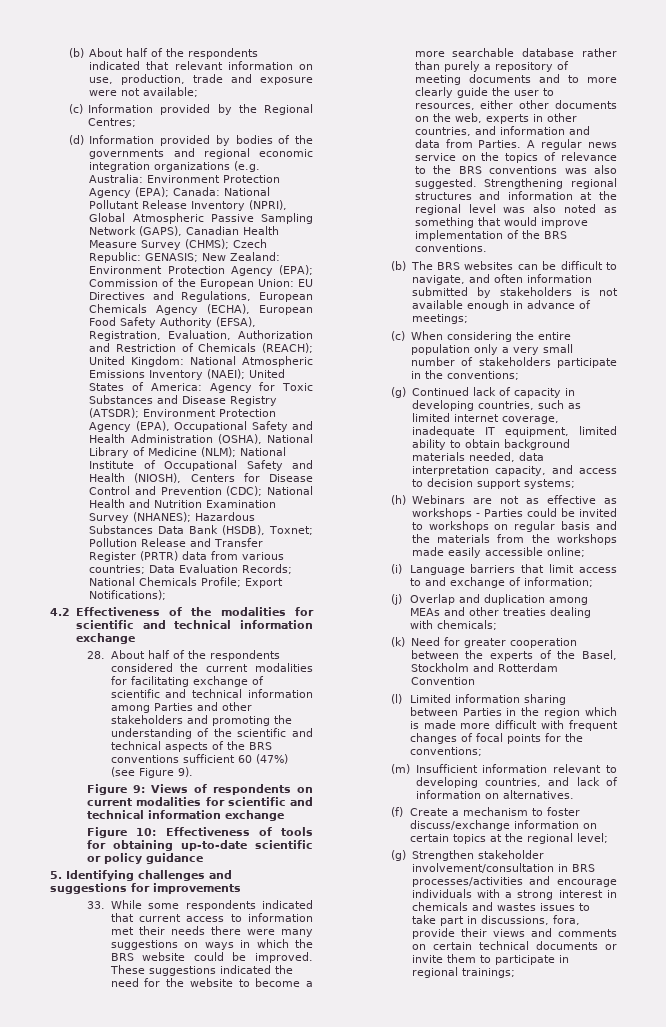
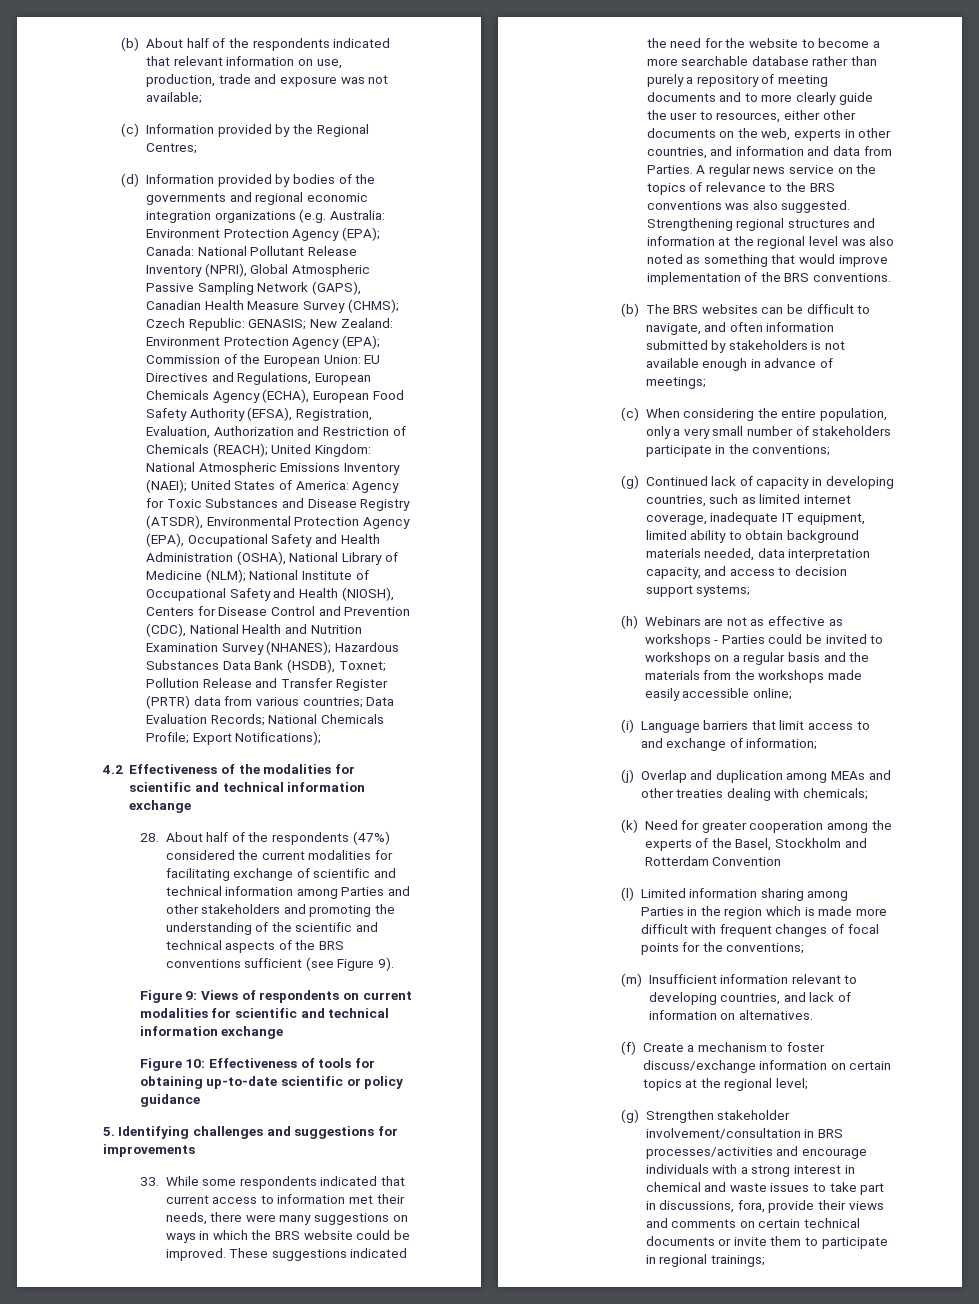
- (b) About half of the respondents indicated that relevant information on use, production, trade and exposure were not available;
+ (b) About half of the respondents indicated that relevant information on use, production, trade and exposure was not available;
- Agency for Toxic Substances and Disease Registry (ATSDR); Environment Protection Agency (EPA), Occupational Safety and Health Administration (OSHA), National Library of Medicine (NLM);
+ Agency for Toxic Substances and Disease Registry (ATSDR), Environmental Protection Agency (EPA), Occupational Safety and Health Administration (OSHA), National Library of Medicine (NLM);
- National Institute of Occupational Safety and Health (NIOSH), Centers for Disease Control and Prevention (CDC); National Health and Nutrition Examination Survey (NHANES);
+ National Institute of Occupational Safety and Health (NIOSH), Centers for Disease Control and Prevention (CDC), National Health and Nutrition Examination Survey (NHANES);
- 28. About half of the respondents considered the current modalities for facilitating exchange of scientific and technical information among Parties and other stakeholders and promoting the understanding of the scientific and technical aspects of the BRS conventions sufficient 60 (47%) (see Figure 9).
+ 28. About half of the respondents (47%) considered the current modalities for facilitating exchange of scientific and technical information among Parties and other stakeholders and promoting the understanding of the scientific and technical aspects of the BRS conventions sufficient (see Figure 9).
- 33. While some respondents indicated that current access to information met their needs there were many suggestions on ways in which the BRS website could be improved.
+ 33. While some respondents indicated that current access to information met their needs, there were many suggestions on ways in which the BRS website could be improved.
- (c) When considering the entire population only a very small number of stakeholders participate in the conventions;
+ (c) When considering the entire population, only a very small number of stakeholders participate in the conventions;
- (h) Webinars are not as effective as workshops - Parties could be invited to workshops on regular basis and the materials from the workshops made easily accessible online;
+ (h) Webinars are not as effective as workshops - Parties could be invited to workshops on a regular basis and the materials from the workshops made easily accessible online;
- (k) Need for greater cooperation between the experts of the Basel, Stockholm and Rotterdam Convention
+ (k) Need for greater cooperation among the experts of the Basel, Stockholm and Rotterdam Convention
- (l) Limited information sharing between Parties in the region which is made more difficult with frequent changes of focal points for the conventions;
+ (l) Limited information sharing among Parties in the region which is made more difficult with frequent changes of focal points for the conventions;
- (g) Strengthen stakeholder involvement/consultation in BRS processes/activities and encourage individuals with a strong interest in chemicals and wastes issues to take part in discussions, fora, provide their views and comments on certain technical documents or invite them to participate in regional trainings;
+ (g) Strengthen stakeholder involvement/consultation in BRS processes/activities and encourage individuals with a strong interest in chemical and waste issues to take part in discussions, fora, provide their views and comments on certain technical documents or invite them to participate in regional trainings;

